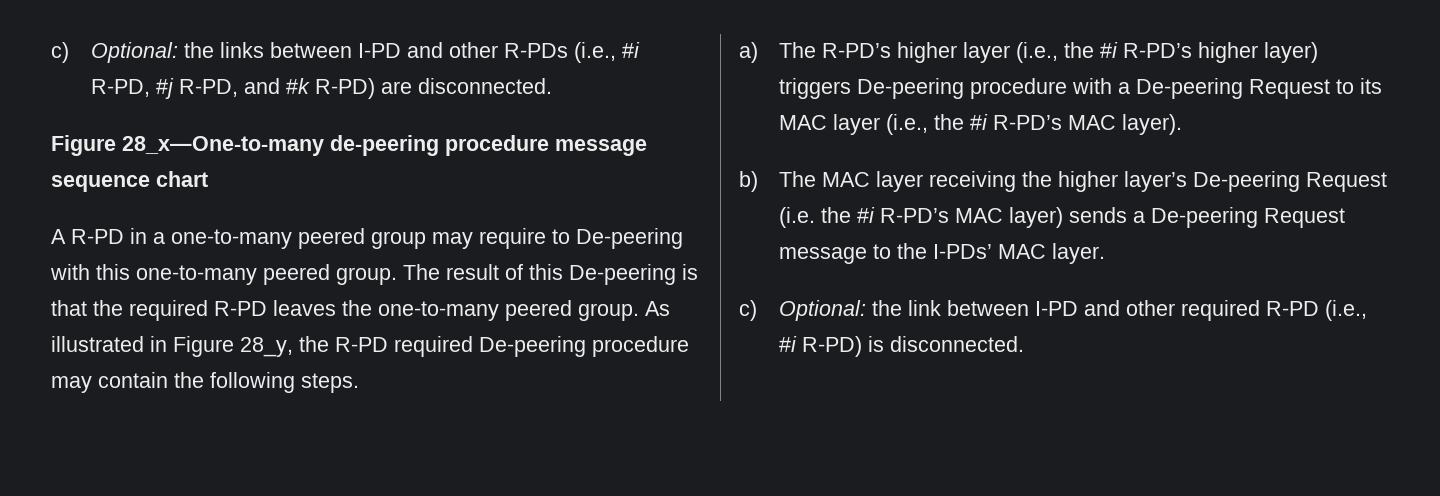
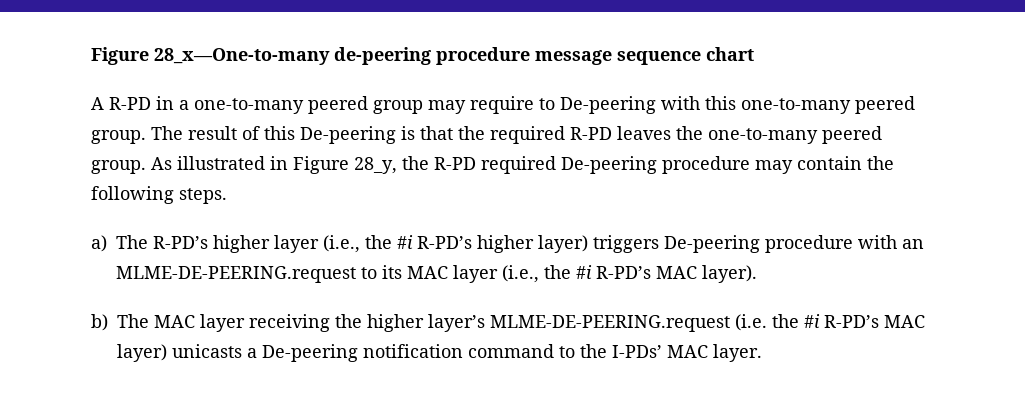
- c) Optional: the links between I-PD and other R-PDs (i.e., #i R-PD, #j R-PD, and #k R-PD) are disconnected.
- a) The R-PD’s higher layer (i.e., the #i R-PD’s higher layer) triggers De-peering procedure with a De-peering Request to its MAC layer (i.e., the #i R-PD’s MAC layer).
+ a) The R-PD’s higher layer (i.e., the #i R-PD’s higher layer) triggers De-peering procedure with an MLME-DE-PEERING.request to its MAC layer (i.e., the #i R-PD’s MAC layer).
- b) The MAC layer receiving the higher layer’s De-peering Request (i.e. the #i R-PD’s MAC layer) sends a De-peering Request message to the I-PDs’ MAC layer.
+ b) The MAC layer receiving the higher layer’s MLME-DE-PEERING.request (i.e. the #i R-PD’s MAC layer) unicasts a De-peering notification command to the I-PDs’ MAC layer.
- c) Optional: the link between I-PD and other required R-PD (i.e., #i R-PD) is disconnected.

